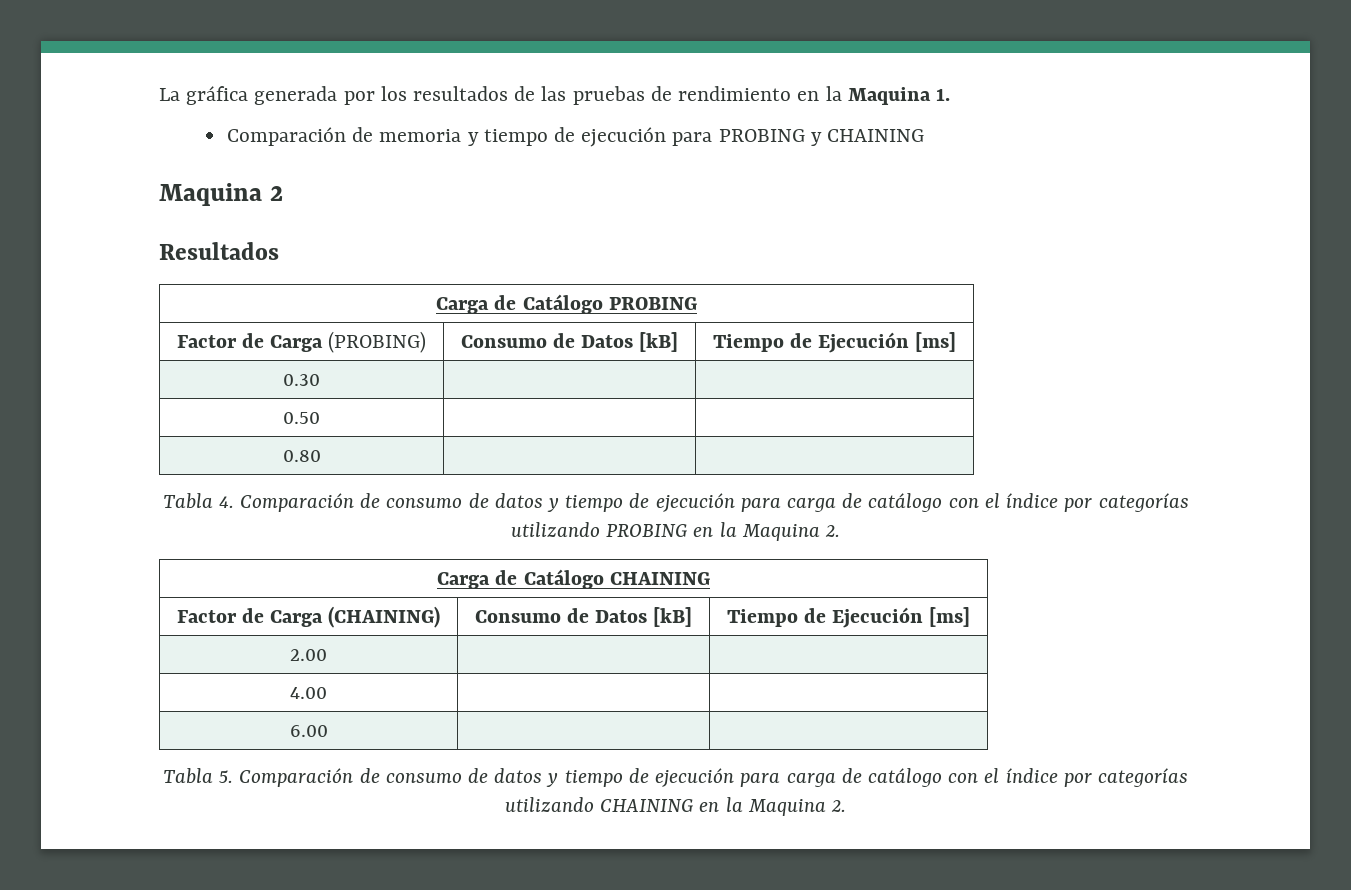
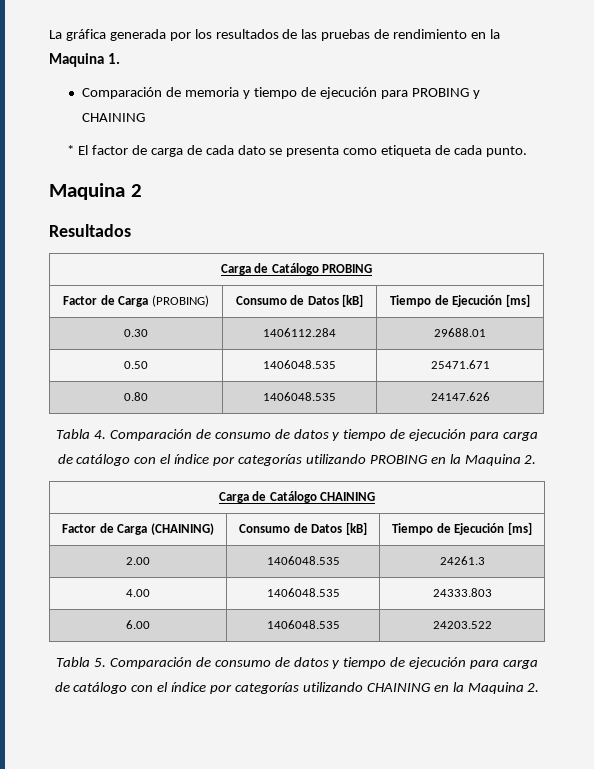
+ * El factor de carga de cada dato se presenta como etiqueta de cada punto.
- 0.30 | |
+ 0.30 | 1406112.284 | 29688.01
- 0.50 | |
+ 0.50 | 1406048.535 | 25471.671
- 0.80 | |
+ 0.80 | 1406048.535 | 24147.626
- 2.00 | |
+ 2.00 | 1406048.535 | 24261.3
- 4.00 | |
+ 4.00 | 1406048.535 | 24333.803
- 6.00 | |
+ 6.00 | 1406048.535 | 24203.522

